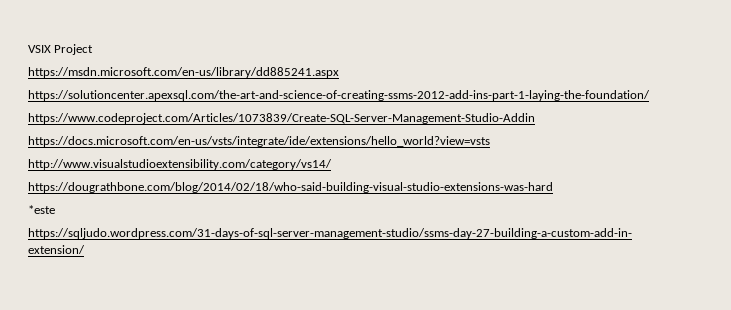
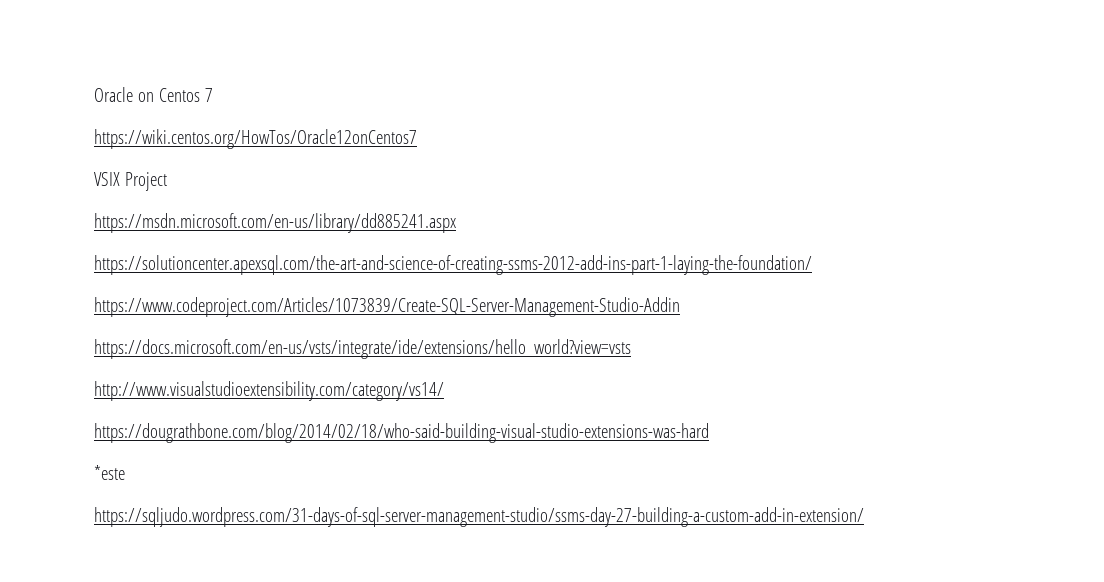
+ Oracle on Centos 7
+ https://wiki.centos.org/HowTos/Oracle12onCentos7

